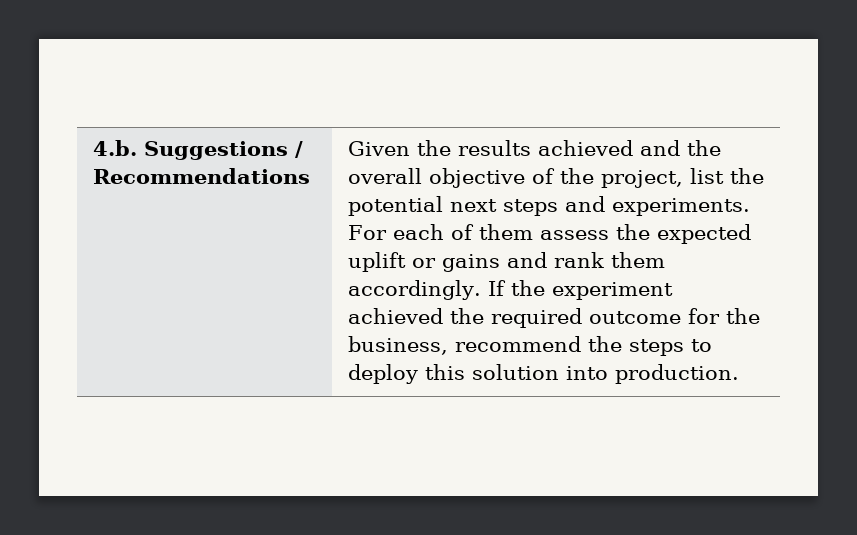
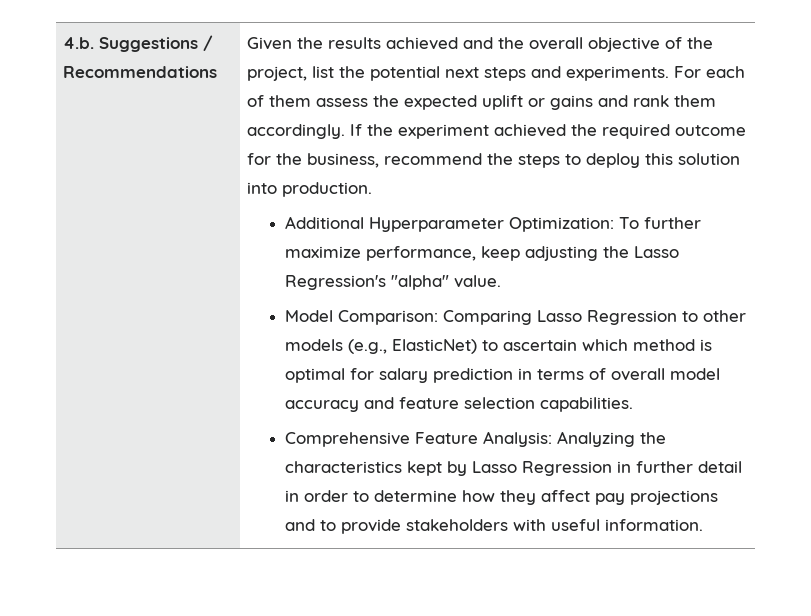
+ Additional Hyperparameter Optimization: To further maximize performance, keep adjusting the Lasso Regression's "alpha" value.
+ Model Comparison: Comparing Lasso Regression to other models (e.g., ElasticNet) to ascertain which method is optimal for salary prediction in terms of overall model accuracy and feature selection capabilities.
+ Comprehensive Feature Analysis: Analyzing the characteristics kept by Lasso Regression in further detail in order to determine how they affect pay projections and to provide stakeholders with useful information.

